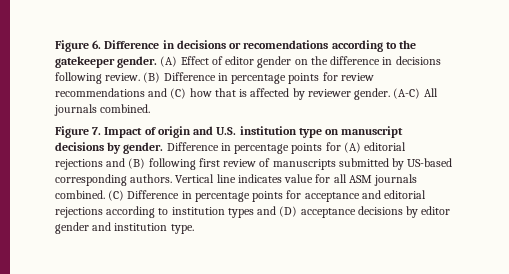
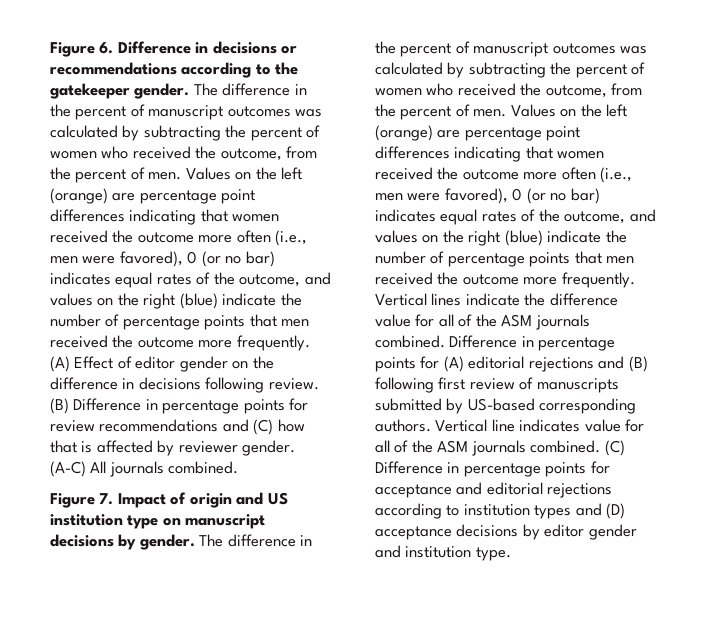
- Figure 6. Difference in decisions or recomendations according to the gatekeeper gender.
+ Figure 6. Difference in decisions or recommendations according to the gatekeeper gender. The difference in the percent of manuscript outcomes was calculated by subtracting the percent of women who received the outcome, from the percent of men. Values on the left (orange) are percentage point differences indicating that women received the outcome more often (i.e., men were favored), 0 (or no bar) indicates equal rates of the outcome, and values on the right (blue) indicate the number of percentage points that men received the outcome more frequently.
- Figure 7. Impact of origin and U.S. institution type on manuscript decisions by gender.
+ Figure 7. Impact of origin and US institution type on manuscript decisions by gender.
+ The difference in the percent of manuscript outcomes was calculated by subtracting the percent of women who received the outcome, from the percent of men. Values on the left (orange) are percentage point differences indicating that women received the outcome more often (i.e., men were favored), 0 (or no bar) indicates equal rates of the outcome, and values on the right (blue) indicate the number of percentage points that men received the outcome more frequently. Vertical lines indicate the difference value for all of the ASM journals combined.
- Vertical line indicates value for all ASM journals combined.
+ Vertical line indicates value for all of the ASM journals combined.

